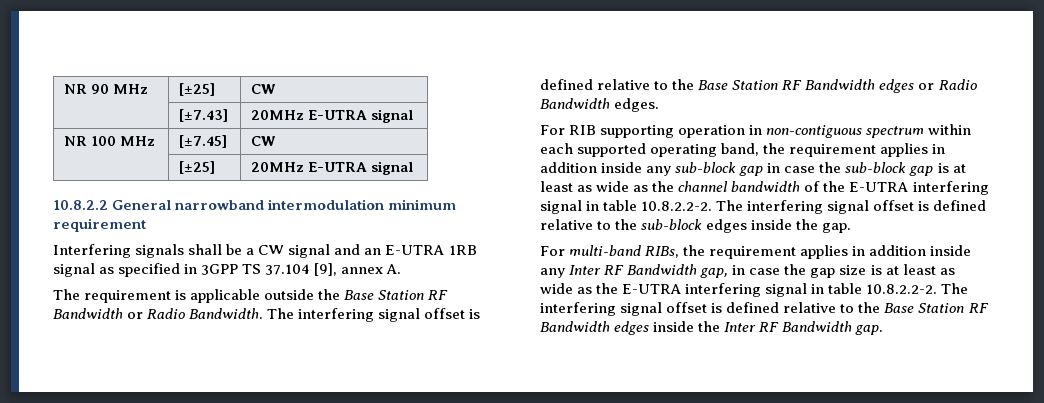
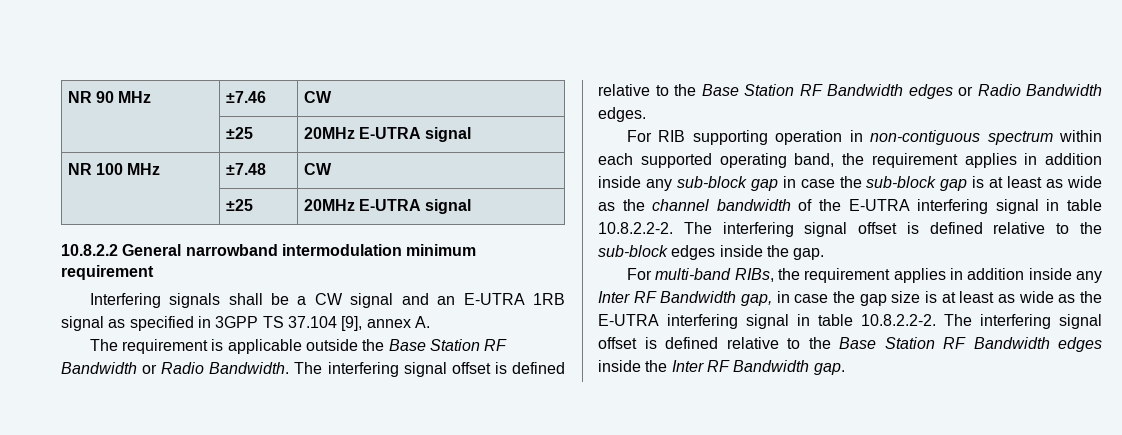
- NR 90 MHz | [±25] | CW
- | [±7.43] | 20MHz E-UTRA signal
+ NR 90 MHz | ±7.46 | CW
+ | ±25 | 20MHz E-UTRA signal
- NR 100 MHz | [±7.45] | CW
- | [±25] | 20MHz E-UTRA signal
+ NR 100 MHz | ±7.48 | CW
+ | ±25 | 20MHz E-UTRA signal

